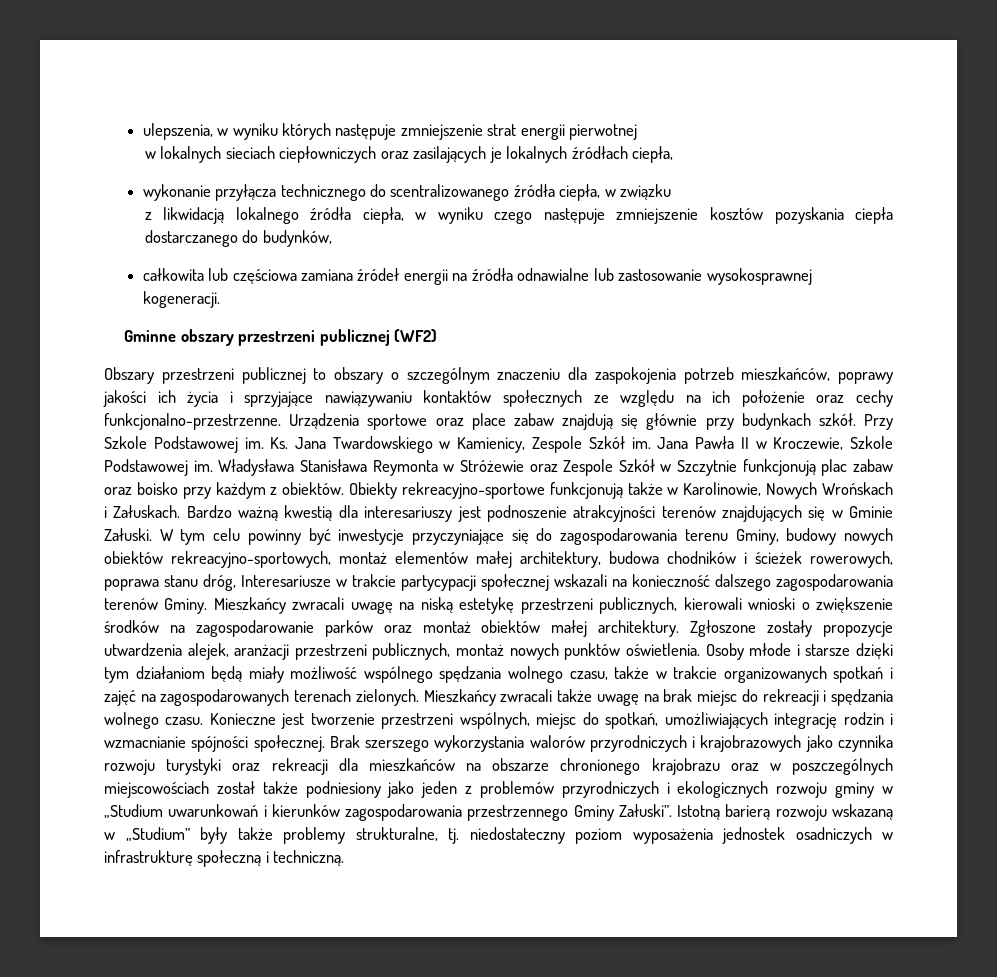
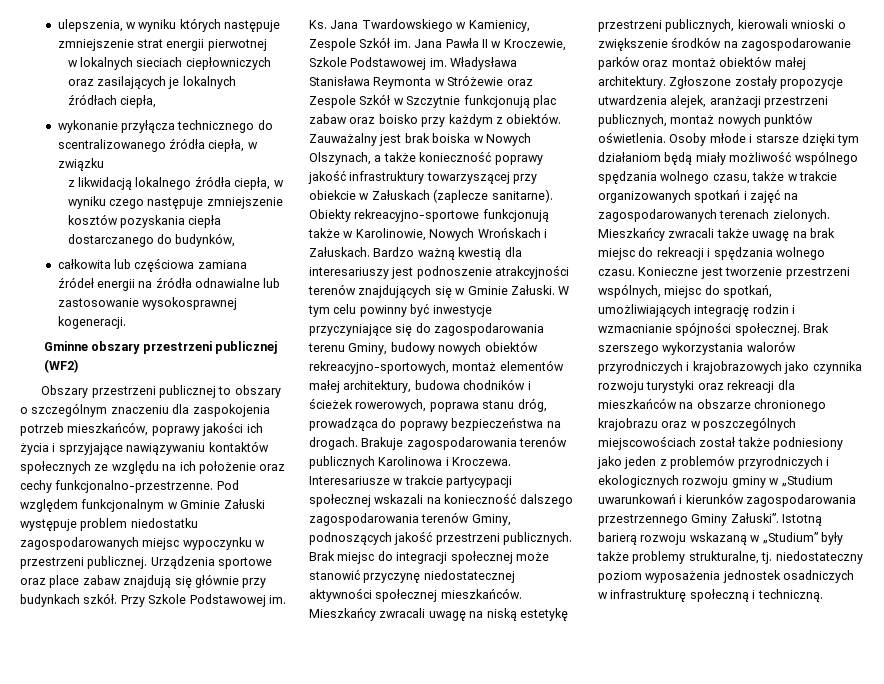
+ Pod względem funkcjonalnym w Gminie Załuski występuje problem niedostatku zagospodarowanych miejsc wypoczynku w przestrzeni publicznej.
+ Zauważalny jest brak boiska w Nowych Olszynach, a także konieczność poprawy jakość infrastruktury towarzyszącej przy obiekcie w Załuskach (zaplecze sanitarne).
- W tym celu powinny być inwestycje przyczyniające się do zagospodarowania terenu Gminy, budowy nowych obiektów rekreacyjno-sportowych, montaż elementów małej architektury, budowa chodników i ścieżek rowerowych, poprawa stanu dróg, Interesariusze w trakcie partycypacji społecznej wskazali na konieczność dalszego zagospodarowania terenów Gminy.
+ W tym celu powinny być inwestycje przyczyniające się do zagospodarowania terenu Gminy, budowy nowych obiektów rekreacyjno-sportowych, montaż elementów małej architektury, budowa chodników i ścieżek rowerowych, poprawa stanu dróg, prowadząca do poprawy bezpieczeństwa na drogach. Brakuje zagospodarowania terenów publicznych Karolinowa i Kroczewa. Interesariusze w trakcie partycypacji społecznej wskazali na konieczność dalszego zagospodarowania terenów Gminy, podnoszących jakość przestrzeni publicznych. Brak miejsc do integracji społecznej może stanowić przyczynę niedostatecznej aktywności społecznej mieszkańców.

